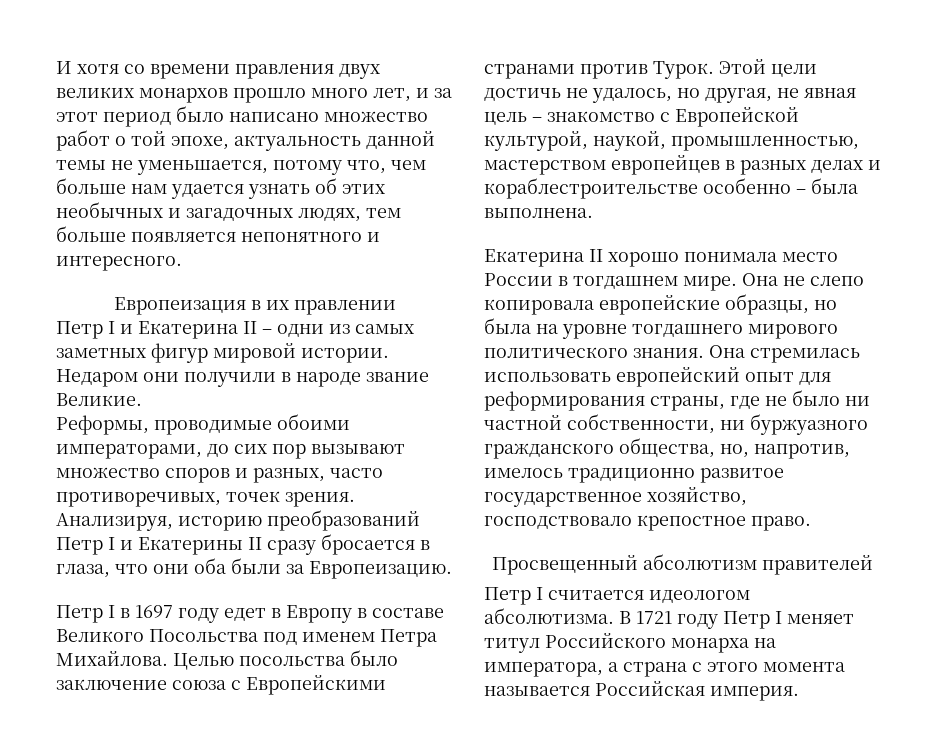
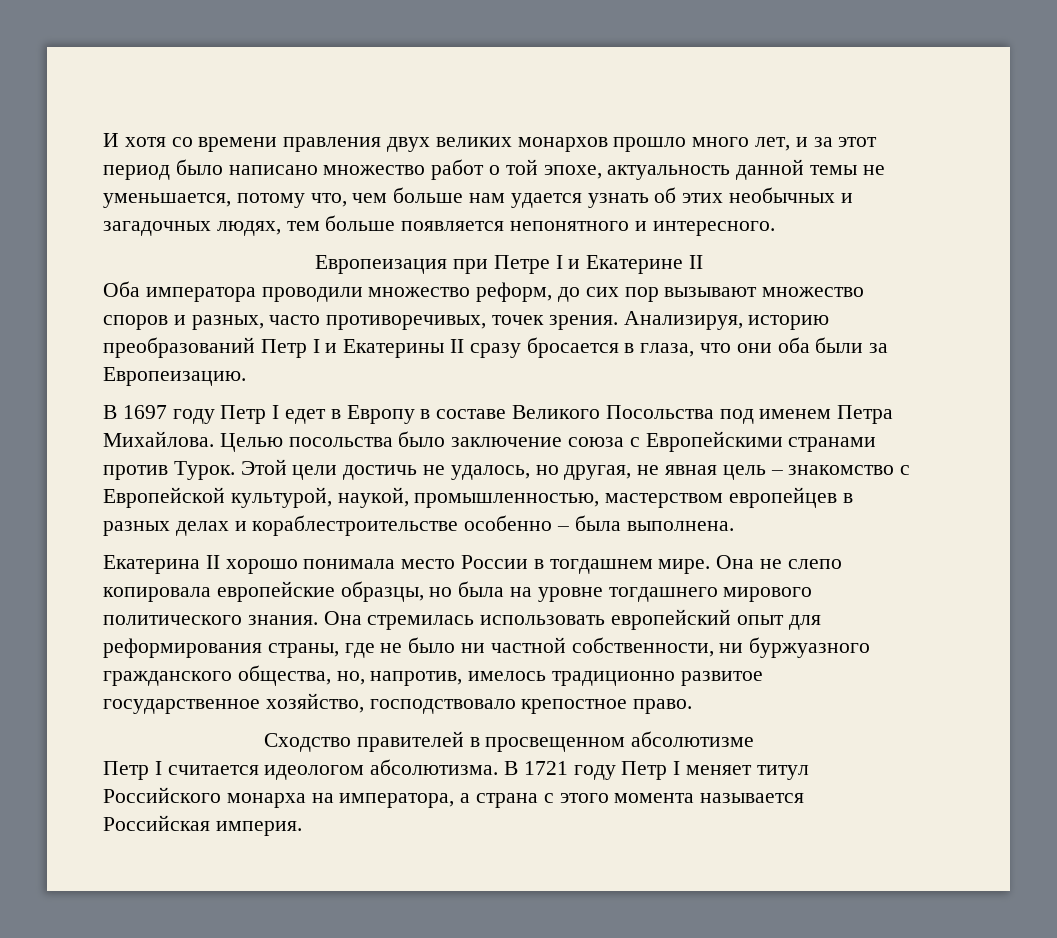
- Европеизация в их правлении
- Петр I и Екатерина II – одни из самых заметных фигур мировой истории. Недаром они получили в народе звание Великие.
- Реформы, проводимые обоими императорами, до сих пор вызывают множество споров и разных, часто противоречивых, точек зрения.
+ Европеизация при Петре I и Екатерине II
+ Оба императора проводили множество реформ, до сих пор вызывают множество споров и разных, часто противоречивых, точек зрения.
- Петр I в 1697 году едет в Европу в составе Великого Посольства под именем Петра Михайлова.
+ В 1697 году Петр I едет в Европу в составе Великого Посольства под именем Петра Михайлова.
- Просвещенный абсолютизм правителей
+ Сходство правителей в просвещенном абсолютизме

